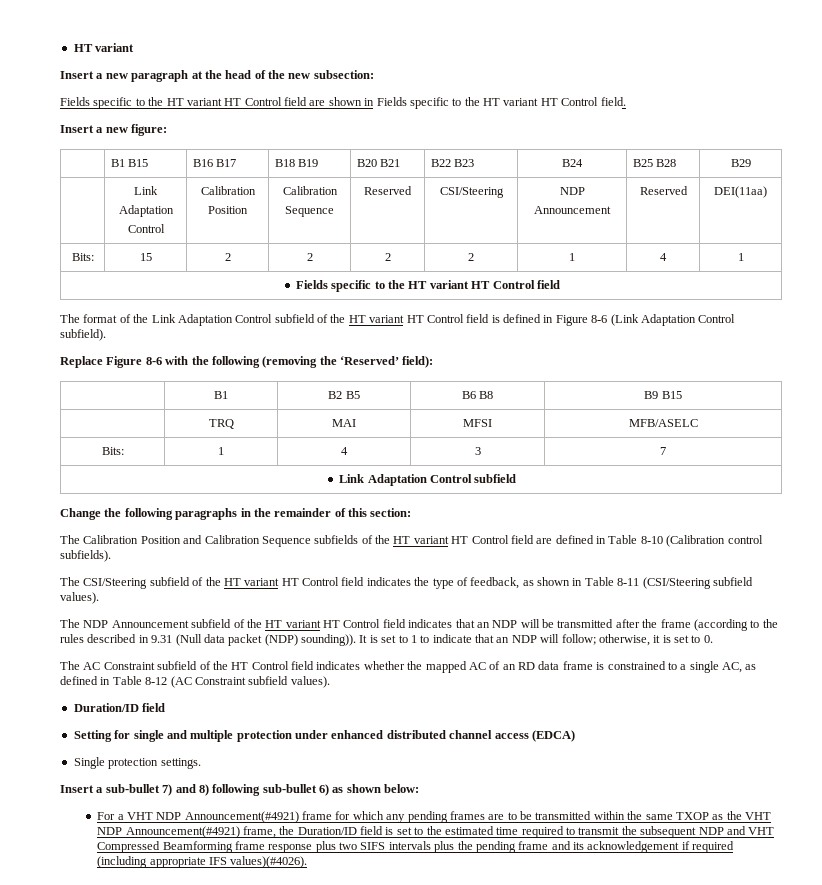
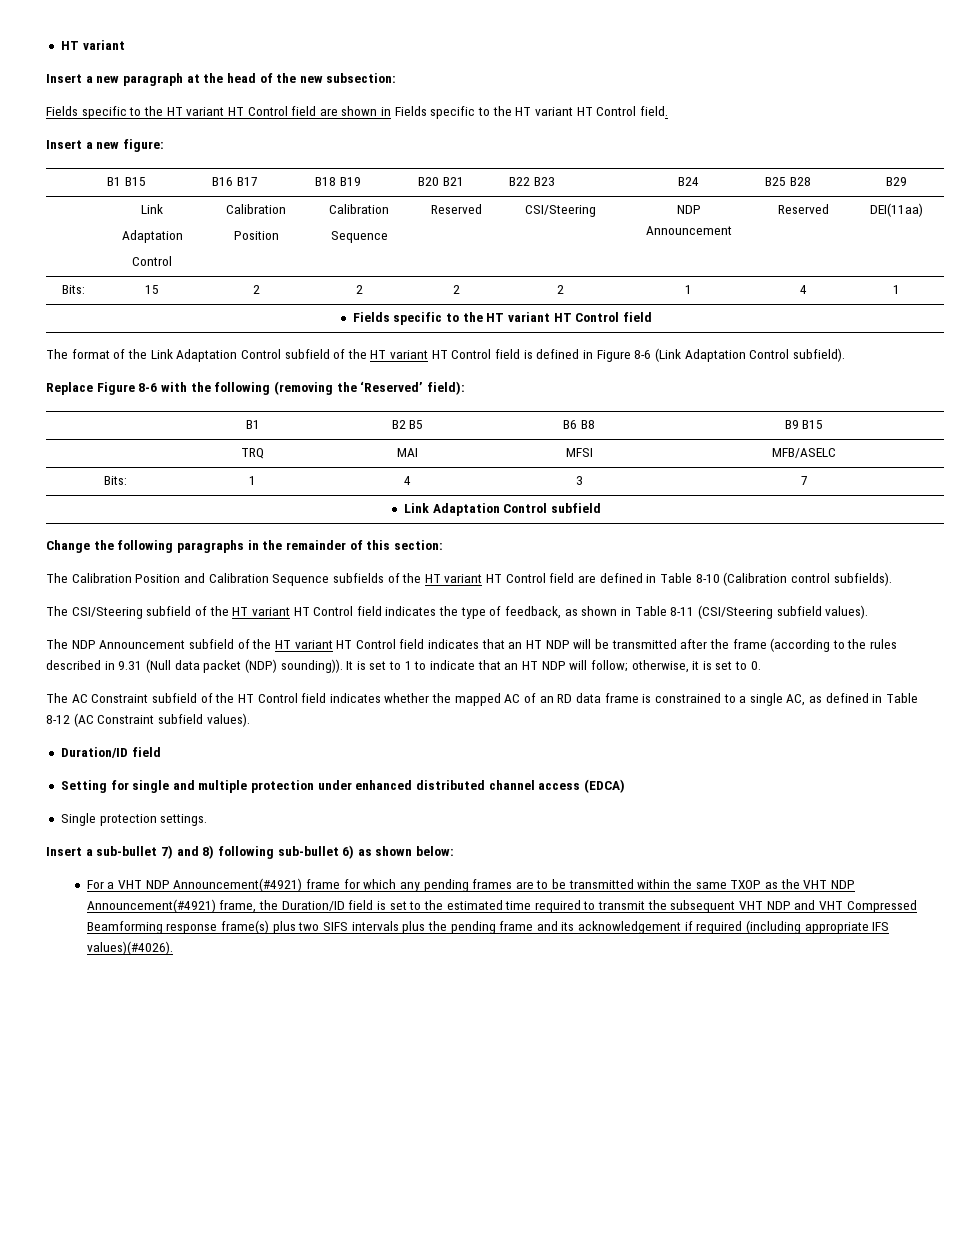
- The NDP Announcement subfield of the HT variant HT Control field indicates that an NDP will be transmitted after the frame (according to the rules described in 9.31 (Null data packet (NDP) sounding)).
+ The NDP Announcement subfield of the HT variant HT Control field indicates that an HT NDP will be transmitted after the frame (according to the rules described in 9.31 (Null data packet (NDP) sounding)).
- It is set to 1 to indicate that an NDP will follow; otherwise, it is set to 0.
+ It is set to 1 to indicate that an HT NDP will follow; otherwise, it is set to 0.
- For a VHT NDP Announcement(#4921) frame for which any pending frames are to be transmitted within the same TXOP as the VHT NDP Announcement(#4921) frame, the Duration/ID field is set to the estimated time required to transmit the subsequent NDP and VHT Compressed Beamforming frame response plus two SIFS intervals plus the pending frame and its acknowledgement if required (including appropriate IFS values)(#4026).
+ For a VHT NDP Announcement(#4921) frame for which any pending frames are to be transmitted within the same TXOP as the VHT NDP Announcement(#4921) frame, the Duration/ID field is set to the estimated time required to transmit the subsequent VHT NDP and VHT Compressed Beamforming response frame(s) plus two SIFS intervals plus the pending frame and its acknowledgement if required (including appropriate IFS values)(#4026).

